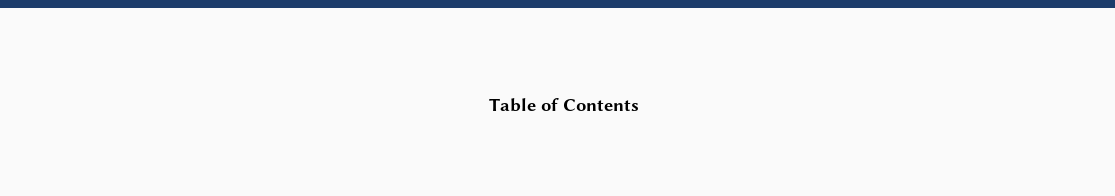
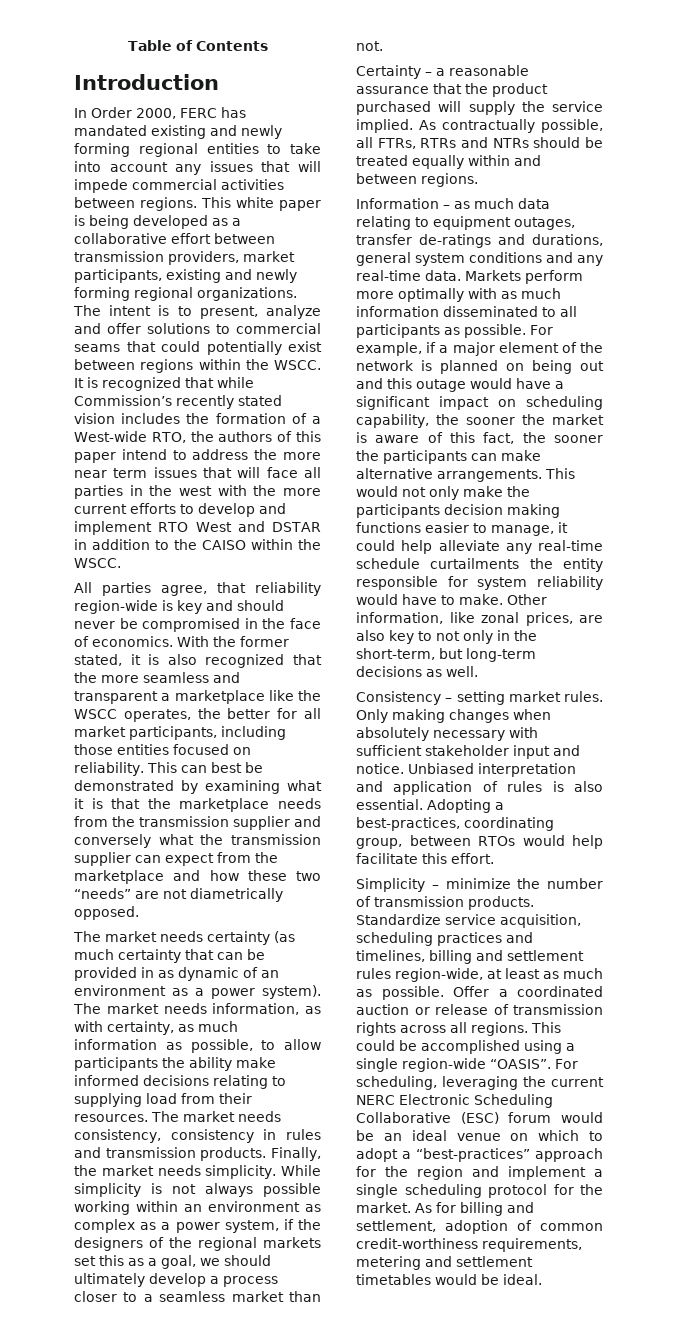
+ Introduction
+ In Order 2000, FERC has mandated existing and newly forming regional entities to take into account any issues that will impede commercial activities between regions. This white paper is being developed as a collaborative effort between transmission providers, market participants, existing and newly forming regional organizations. The intent is to present, analyze and offer solutions to commercial seams that could potentially exist between regions within the WSCC. It is recognized that while Commission’s recently stated vision includes the formation of a West-wide RTO, the authors of this paper intend to address the more near term issues that will face all parties in the west with the more current efforts to develop and implement RTO West and DSTAR in addition to the CAISO within the WSCC.
+ All parties agree, that reliability region-wide is key and should never be compromised in the face of economics. With the former stated, it is also recognized that the more seamless and transparent a marketplace like the WSCC operates, the better for all market participants, including those entities focused on reliability. This can best be demonstrated by examining what it is that the marketplace needs from the transmission supplier and conversely what the transmission supplier can expect from the marketplace and how these two “needs” are not diametrically opposed.
+ The market needs certainty (as much certainty that can be provided in as dynamic of an environment as a power system). The market needs information, as with certainty, as much information as possible, to allow participants the ability make informed decisions relating to supplying load from their resources. The market needs consistency, consistency in rules and transmission products. Finally, the market needs simplicity. While simplicity is not always possible working within an environment as complex as a power system, if the designers of the regional markets set this as a goal, we should ultimately develop a process closer to a seamless market than not.
+ Certainty – a reasonable assurance that the product purchased will supply the service implied. As contractually possible, all FTRs, RTRs and NTRs should be treated equally within and between regions.
+ Information – as much data relating to equipment outages, transfer de-ratings and durations, general system conditions and any real-time data. Markets perform more optimally with as much information disseminated to all participants as possible. For example, if a major element of the network is planned on being out and this outage would have a significant impact on scheduling capability, the sooner the market is aware of this fact, the sooner the participants can make alternative arrangements. This would not only make the participants decision making functions easier to manage, it could help alleviate any real-time schedule curtailments the entity responsible for system reliability would have to make. Other information, like zonal prices, are also key to not only in the short-term, but long-term decisions as well.
+ Consistency – setting market rules. Only making changes when absolutely necessary with sufficient stakeholder input and notice. Unbiased interpretation and application of rules is also essential. Adopting a best-practices, coordinating group, between RTOs would help facilitate this effort.
+ Simplicity – minimize the number of transmission products. Standardize service acquisition, scheduling practices and timelines, billing and settlement rules region-wide, at least as much as possible. Offer a coordinated auction or release of transmission rights across all regions. This could be accomplished using a single region-wide “OASIS”. For scheduling, leveraging the current NERC Electronic Scheduling Collaborative (ESC) forum would be an ideal venue on which to adopt a “best-practices” approach for the region and implement a single scheduling protocol for the market. As for billing and settlement, adoption of common credit-worthiness requirements, metering and settlement timetables would be ideal.

